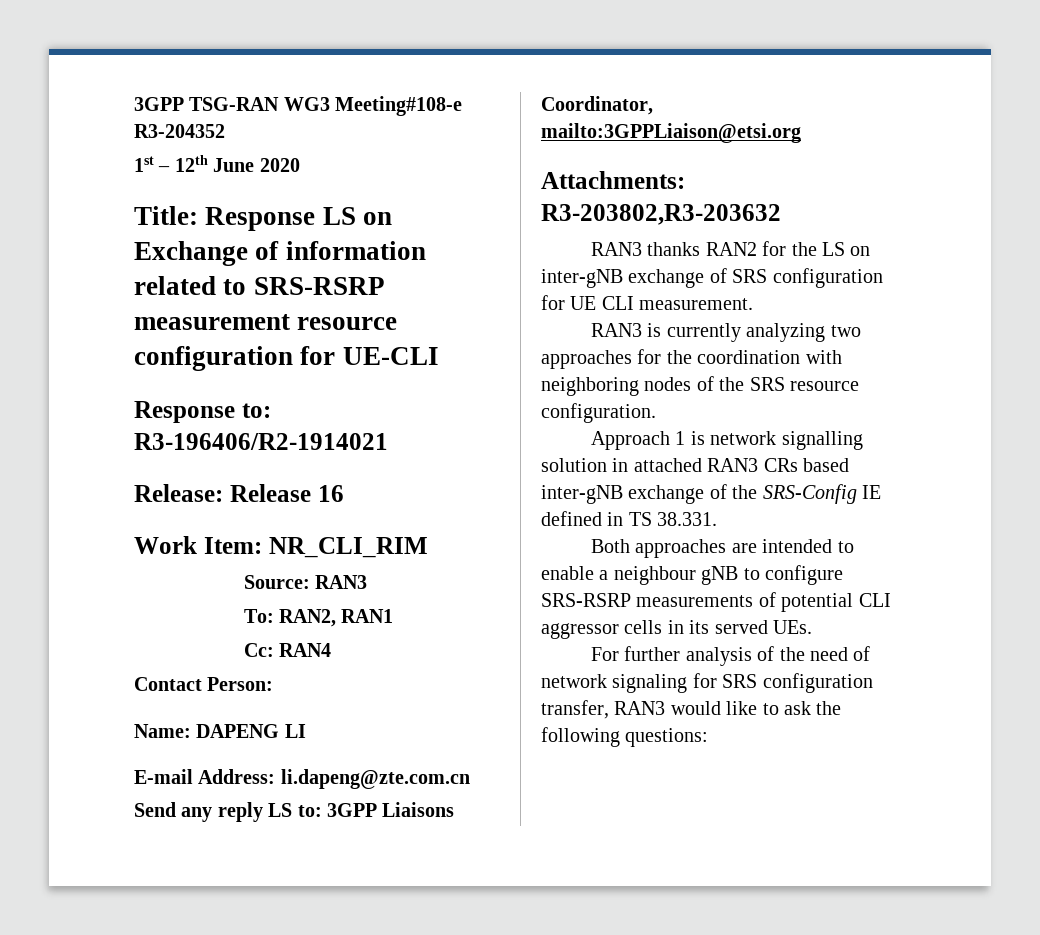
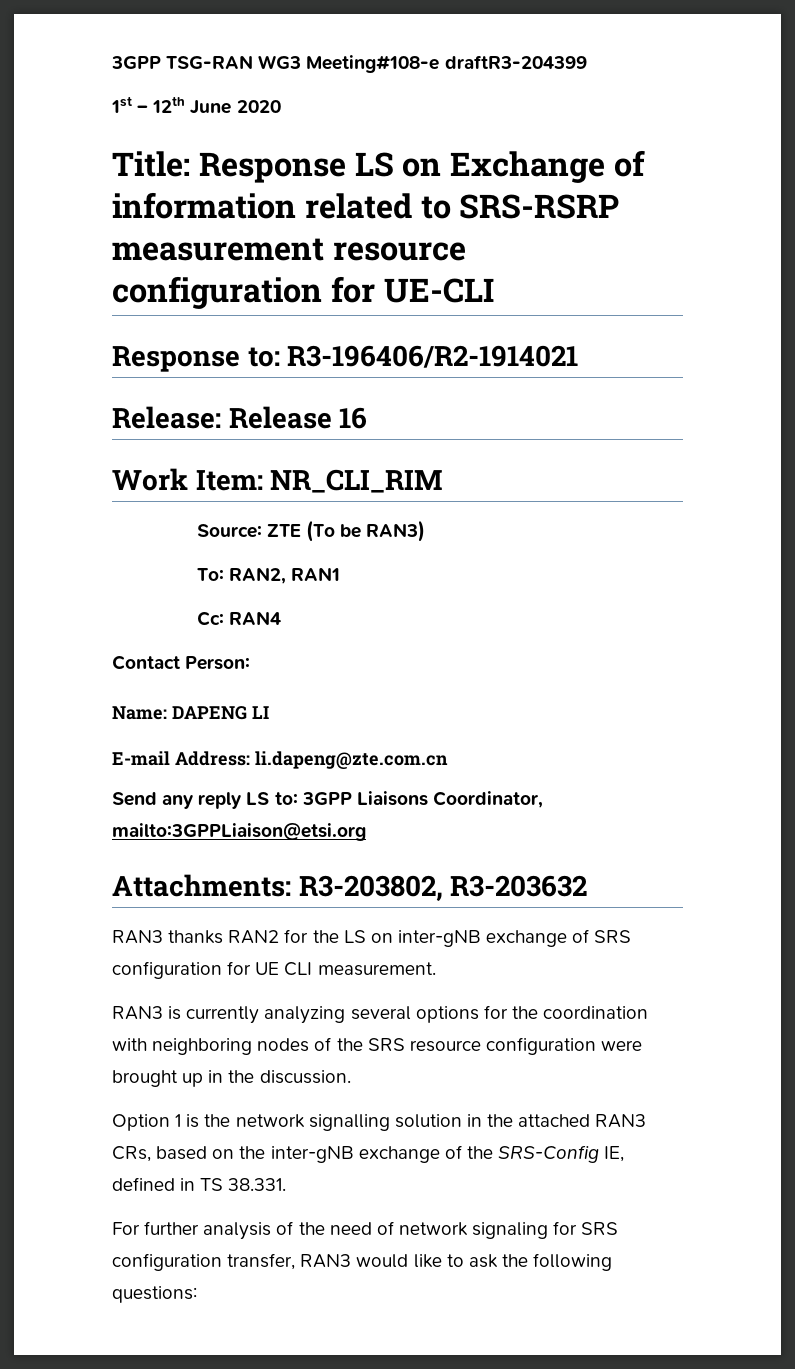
- 3GPP TSG-RAN WG3 Meeting#108-e R3-204352
+ 3GPP TSG-RAN WG3 Meeting#108-e draftR3-204399
- Source: RAN3
+ Source: ZTE (To be RAN3)
- Attachments: R3-203802,R3-203632
+ Attachments: R3-203802, R3-203632
- RAN3 is currently analyzing two approaches for the coordination with neighboring nodes of the SRS resource configuration.
- Approach 1 is network signalling solution in attached RAN3 CRs based inter-gNB exchange of the SRS-Config IE defined in TS 38.331.
+ RAN3 is currently analyzing several options for the coordination with neighboring nodes of the SRS resource configuration were brought up in the discussion.
+ Option 1 is the network signalling solution in the attached RAN3 CRs, based on the inter-gNB exchange of the SRS-Config IE, defined in TS 38.331.
- Both approaches are intended to enable a neighbour gNB to configure SRS-RSRP measurements of potential CLI aggressor cells in its served UEs.

